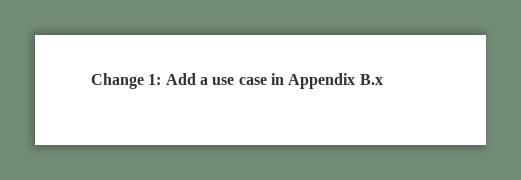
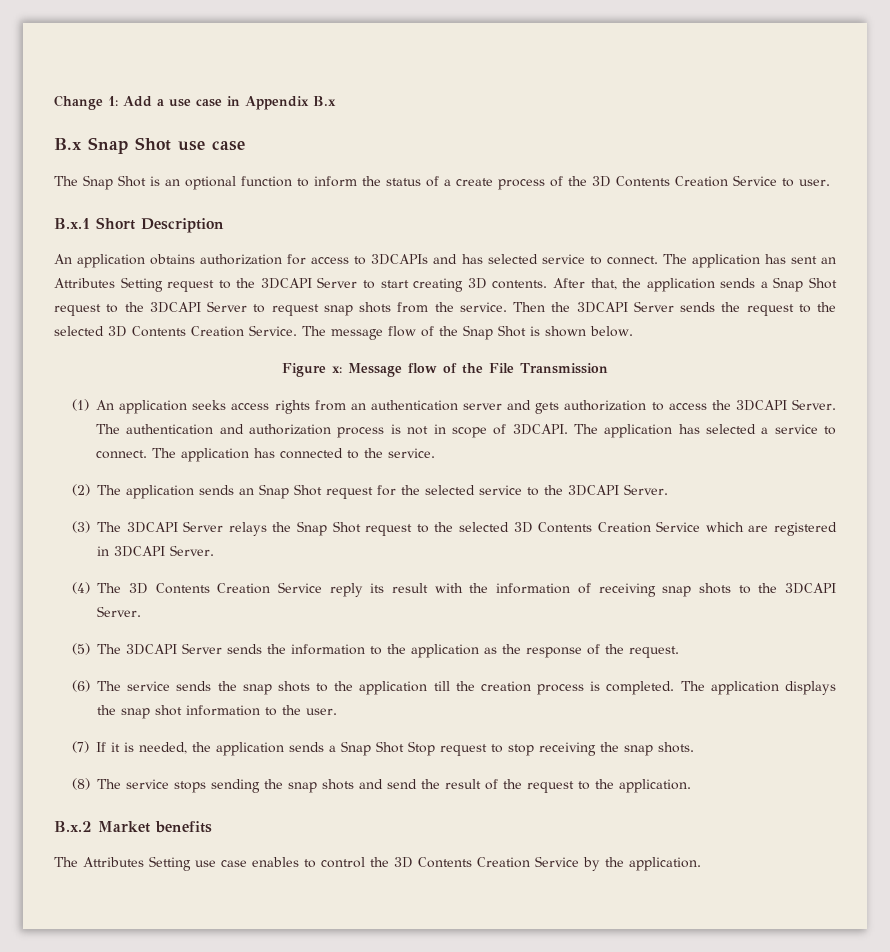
+ B.x Snap Shot use case
+ The Snap Shot is an optional function to inform the status of a create process of the 3D Contents Creation Service to user.
+ B.x.1 Short Description
+ An application obtains authorization for access to 3DCAPIs and has selected service to connect. The application has sent an Attributes Setting request to the 3DCAPI Server to start creating 3D contents. After that, the application sends a Snap Shot request to the 3DCAPI Server to request snap shots from the service. Then the 3DCAPI Server sends the request to the selected 3D Contents Creation Service. The message flow of the Snap Shot is shown below.
+ Figure x: Message flow of the File Transmission
+ (1) An application seeks access rights from an authentication server and gets authorization to access the 3DCAPI Server. The authentication and authorization process is not in scope of 3DCAPI. The application has selected a service to connect. The application has connected to the service.
+ (2) The application sends an Snap Shot request for the selected service to the 3DCAPI Server.
+ (3) The 3DCAPI Server relays the Snap Shot request to the selected 3D Contents Creation Service which are registered in 3DCAPI Server.
+ (4) The 3D Contents Creation Service reply its result with the information of receiving snap shots to the 3DCAPI Server.
+ (5) The 3DCAPI Server sends the information to the application as the response of the request.
+ (6) The service sends the snap shots to the application till the creation process is completed. The application displays the snap shot information to the user.
+ (7) If it is needed, the application sends a Snap Shot Stop request to stop receiving the snap shots.
+ (8) The service stops sending the snap shots and send the result of the request to the application.
+ B.x.2 Market benefits
+ The Attributes Setting use case enables to control the 3D Contents Creation Service by the application.

